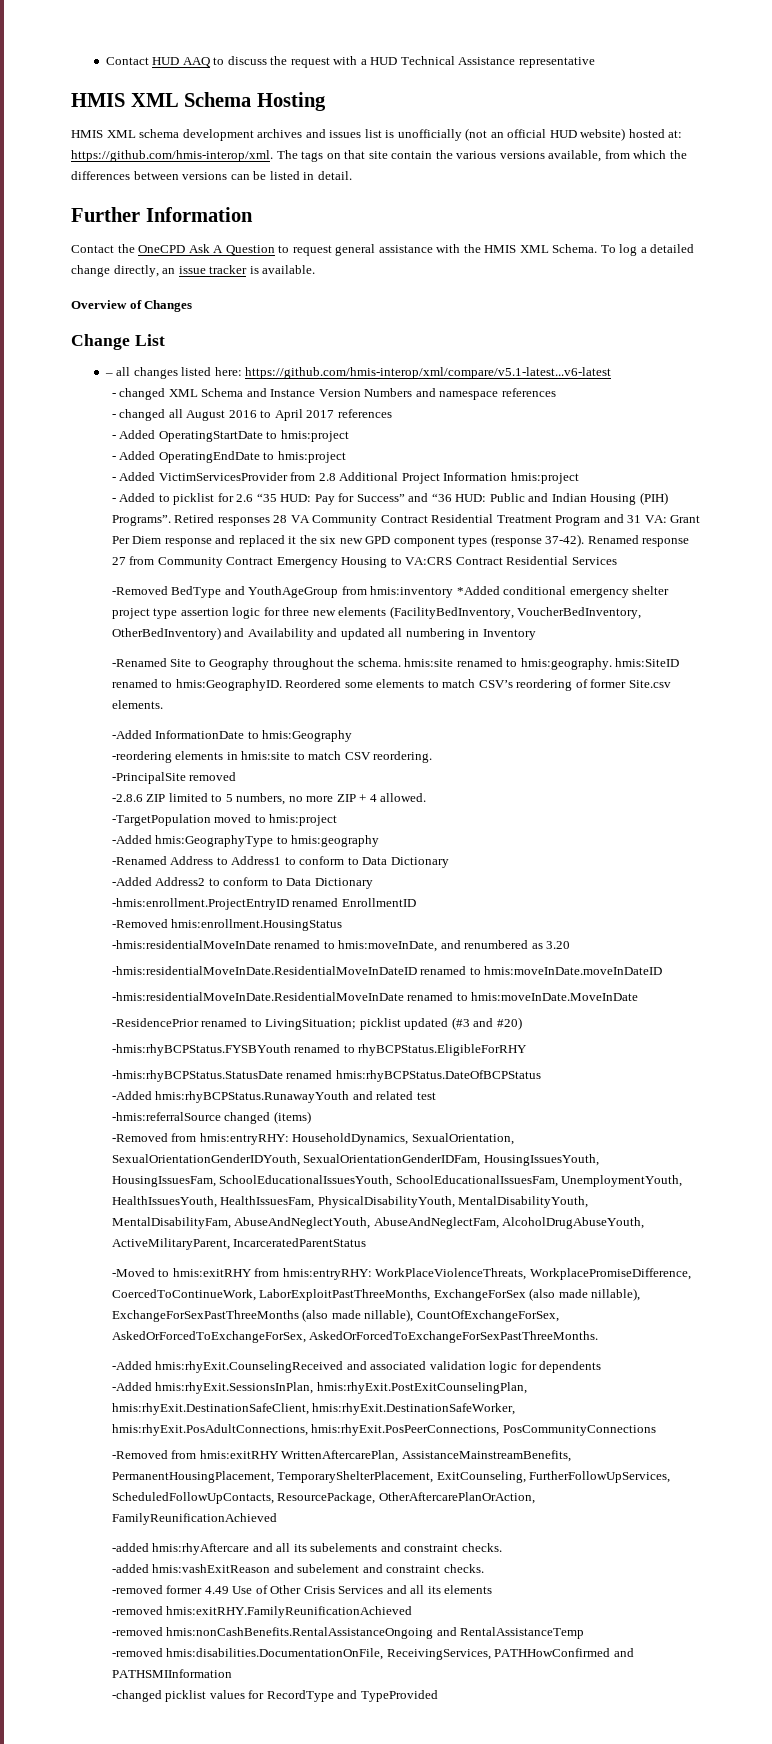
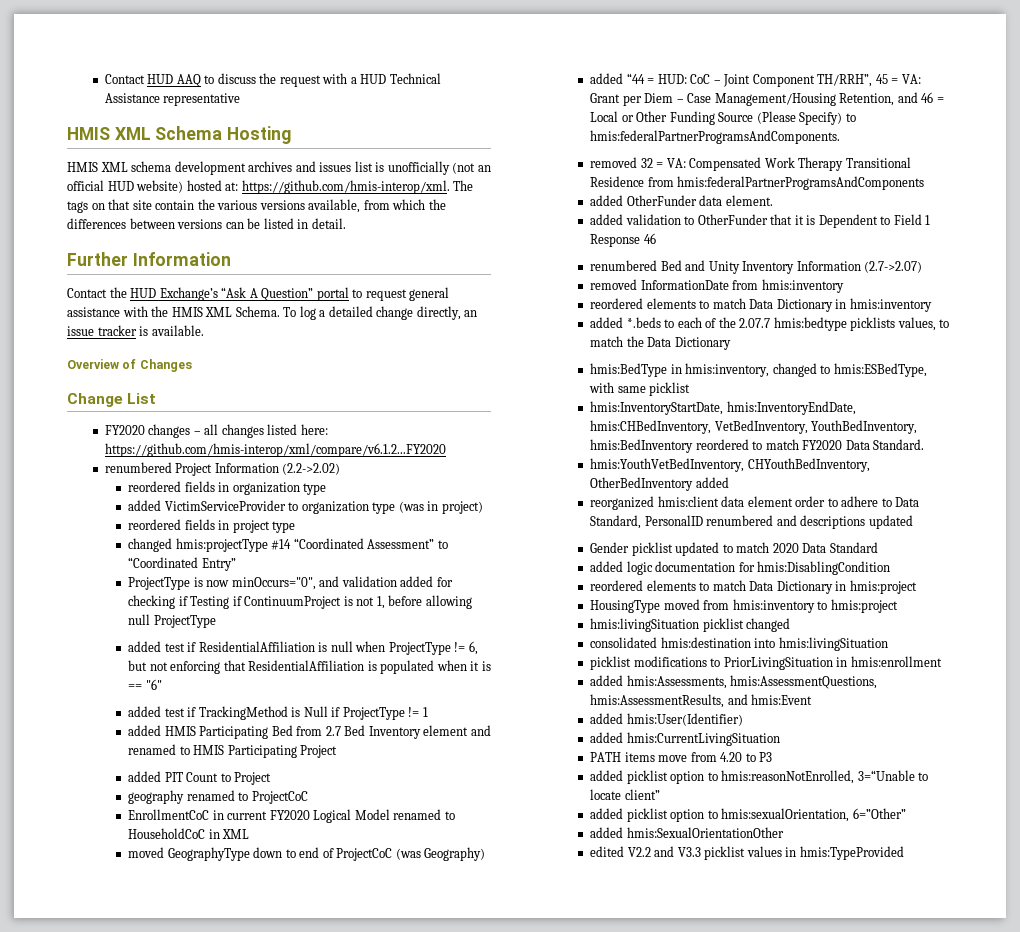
- Contact the OneCPD Ask A Question to request general assistance with the HMIS XML Schema.
+ Contact the HUD Exchange’s “Ask A Question” portal to request general assistance with the HMIS XML Schema.
- – all changes listed here: https://github.com/hmis-interop/xml/compare/v5.1-latest...v6-latest
- - changed XML Schema and Instance Version Numbers and namespace references
- - changed all August 2016 to April 2017 references
- - Added OperatingStartDate to hmis:project
- - Added OperatingEndDate to hmis:project
- - Added VictimServicesProvider from 2.8 Additional Project Information hmis:project
- - Added to picklist for 2.6 “35 HUD: Pay for Success” and “36 HUD: Public and Indian Housing (PIH) Programs”. Retired responses 28 VA Community Contract Residential Treatment Program and 31 VA: Grant Per Diem response and replaced it the six new GPD component types (response 37-42). Renamed response 27 from Community Contract Emergency Housing to VA:CRS Contract Residential Services
- -Removed BedType and YouthAgeGroup from hmis:inventory *Added conditional emergency shelter project type assertion logic for three new elements (FacilityBedInventory, VoucherBedInventory, OtherBedInventory) and Availability and updated all numbering in Inventory
- -Renamed Site to Geography throughout the schema. hmis:site renamed to hmis:geography. hmis:SiteID renamed to hmis:GeographyID. Reordered some elements to match CSV’s reordering of former Site.csv elements.
- -Added InformationDate to hmis:Geography
- -reordering elements in hmis:site to match CSV reordering.
- -PrincipalSite removed
- -2.8.6 ZIP limited to 5 numbers, no more ZIP + 4 allowed.
- -TargetPopulation moved to hmis:project
- -Added hmis:GeographyType to hmis:geography
- -Renamed Address to Address1 to conform to Data Dictionary
- -Added Address2 to conform to Data Dictionary
- -hmis:enrollment.ProjectEntryID renamed EnrollmentID
- -Removed hmis:enrollment.HousingStatus
- -hmis:residentialMoveInDate renamed to hmis:moveInDate, and renumbered as 3.20
- -hmis:residentialMoveInDate.ResidentialMoveInDateID renamed to hmis:moveInDate.moveInDateID
- -hmis:residentialMoveInDate.ResidentialMoveInDate renamed to hmis:moveInDate.MoveInDate
- -ResidencePrior renamed to LivingSituation; picklist updated (#3 and #20)
- -hmis:rhyBCPStatus.FYSBYouth renamed to rhyBCPStatus.EligibleForRHY
- -hmis:rhyBCPStatus.StatusDate renamed hmis:rhyBCPStatus.DateOfBCPStatus
- -Added hmis:rhyBCPStatus.RunawayYouth and related test
- -hmis:referralSource changed (items)
- -Removed from hmis:entryRHY: HouseholdDynamics, SexualOrientation, SexualOrientationGenderIDYouth, SexualOrientationGenderIDFam, HousingIssuesYouth, HousingIssuesFam, SchoolEducationalIssuesYouth, SchoolEducationalIssuesFam, UnemploymentYouth, HealthIssuesYouth, HealthIssuesFam, PhysicalDisabilityYouth, MentalDisabilityYouth, MentalDisabilityFam, AbuseAndNeglectYouth, AbuseAndNeglectFam, AlcoholDrugAbuseYouth, ActiveMilitaryParent, IncarceratedParentStatus
- -Moved to hmis:exitRHY from hmis:entryRHY: WorkPlaceViolenceThreats, WorkplacePromiseDifference, CoercedToContinueWork, LaborExploitPastThreeMonths, ExchangeForSex (also made nillable), ExchangeForSexPastThreeMonths (also made nillable), CountOfExchangeForSex, AskedOrForcedToExchangeForSex, AskedOrForcedToExchangeForSexPastThreeMonths.
- -Added hmis:rhyExit.CounselingReceived and associated validation logic for dependents
- -Added hmis:rhyExit.SessionsInPlan, hmis:rhyExit.PostExitCounselingPlan, hmis:rhyExit.DestinationSafeClient, hmis:rhyExit.DestinationSafeWorker, hmis:rhyExit.PosAdultConnections, hmis:rhyExit.PosPeerConnections, PosCommunityConnections
- -Removed from hmis:exitRHY WrittenAftercarePlan, AssistanceMainstreamBenefits, PermanentHousingPlacement, TemporaryShelterPlacement, ExitCounseling, FurtherFollowUpServices, ScheduledFollowUpContacts, ResourcePackage, OtherAftercarePlanOrAction, FamilyReunificationAchieved
- -added hmis:rhyAftercare and all its subelements and constraint checks.
- -added hmis:vashExitReason and subelement and constraint checks.
- -removed former 4.49 Use of Other Crisis Services and all its elements
- -removed hmis:exitRHY.FamilyReunificationAchieved
- -removed hmis:nonCashBenefits.RentalAssistanceOngoing and RentalAssistanceTemp
- -removed hmis:disabilities.DocumentationOnFile, ReceivingServices, PATHHowConfirmed and PATHSMIInformation
- -changed picklist values for RecordType and TypeProvided
+ FY2020 changes – all changes listed here: https://github.com/hmis-interop/xml/compare/v6.1.2...FY2020
+ renumbered Project Information (2.2->2.02)
+ reordered fields in organization type
+ added VictimServiceProvider to organization type (was in project)
+ reordered fields in project type
+ changed hmis:projectType #14 “Coordinated Assessment” to “Coordinated Entry”
+ ProjectType is now minOccurs="0", and validation added for checking if Testing if ContinuumProject is not 1, before allowing null ProjectType
+ added test if ResidentialAffiliation is null when ProjectType != 6, but not enforcing that ResidentialAffiliation is populated when it is == "6"
+ added test if TrackingMethod is Null if ProjectType != 1
+ added HMIS Participating Bed from 2.7 Bed Inventory element and renamed to HMIS Participating Project
+ added PIT Count to Project
+ geography renamed to ProjectCoC
+ EnrollmentCoC in current FY2020 Logical Model renamed to HouseholdCoC in XML
+ moved GeographyType down to end of ProjectCoC (was Geography)
+ added “44 = HUD: CoC – Joint Component TH/RRH”, 45 = VA: Grant per Diem – Case Management/Housing Retention, and 46 = Local or Other Funding Source (Please Specify) to hmis:federalPartnerProgramsAndComponents.
+ removed 32 = VA: Compensated Work Therapy Transitional Residence from hmis:federalPartnerProgramsAndComponents
+ added OtherFunder data element.
+ added validation to OtherFunder that it is Dependent to Field 1 Response 46
+ renumbered Bed and Unity Inventory Information (2.7->2.07)
+ removed InformationDate from hmis:inventory
+ reordered elements to match Data Dictionary in hmis:inventory
+ added *.beds to each of the 2.07.7 hmis:bedtype picklists values, to match the Data Dictionary
+ hmis:BedType in hmis:inventory, changed to hmis:ESBedType, with same picklist
+ hmis:InventoryStartDate, hmis:InventoryEndDate, hmis:CHBedInventory, VetBedInventory, YouthBedInventory, hmis:BedInventory reordered to match FY2020 Data Standard.
+ hmis:YouthVetBedInventory, CHYouthBedInventory, OtherBedInventory added
+ reorganized hmis:client data element order to adhere to Data Standard, PersonalID renumbered and descriptions updated
+ Gender picklist updated to match 2020 Data Standard
+ added logic documentation for hmis:DisablingCondition
+ reordered elements to match Data Dictionary in hmis:project
+ HousingType moved from hmis:inventory to hmis:project
+ hmis:livingSituation picklist changed
+ consolidated hmis:destination into hmis:livingSituation
+ picklist modifications to PriorLivingSituation in hmis:enrollment
+ added hmis:Assessments, hmis:AssessmentQuestions, hmis:AssessmentResults, and hmis:Event
+ added hmis:User(Identifier)
+ added hmis:CurrentLivingSituation
+ PATH items move from 4.20 to P3
+ added picklist option to hmis:reasonNotEnrolled, 3=“Unable to locate client”
+ added picklist option to hmis:sexualOrientation, 6=”Other”
+ added hmis:SexualOrientationOther
+ edited V2.2 and V3.3 picklist values in hmis:TypeProvided

